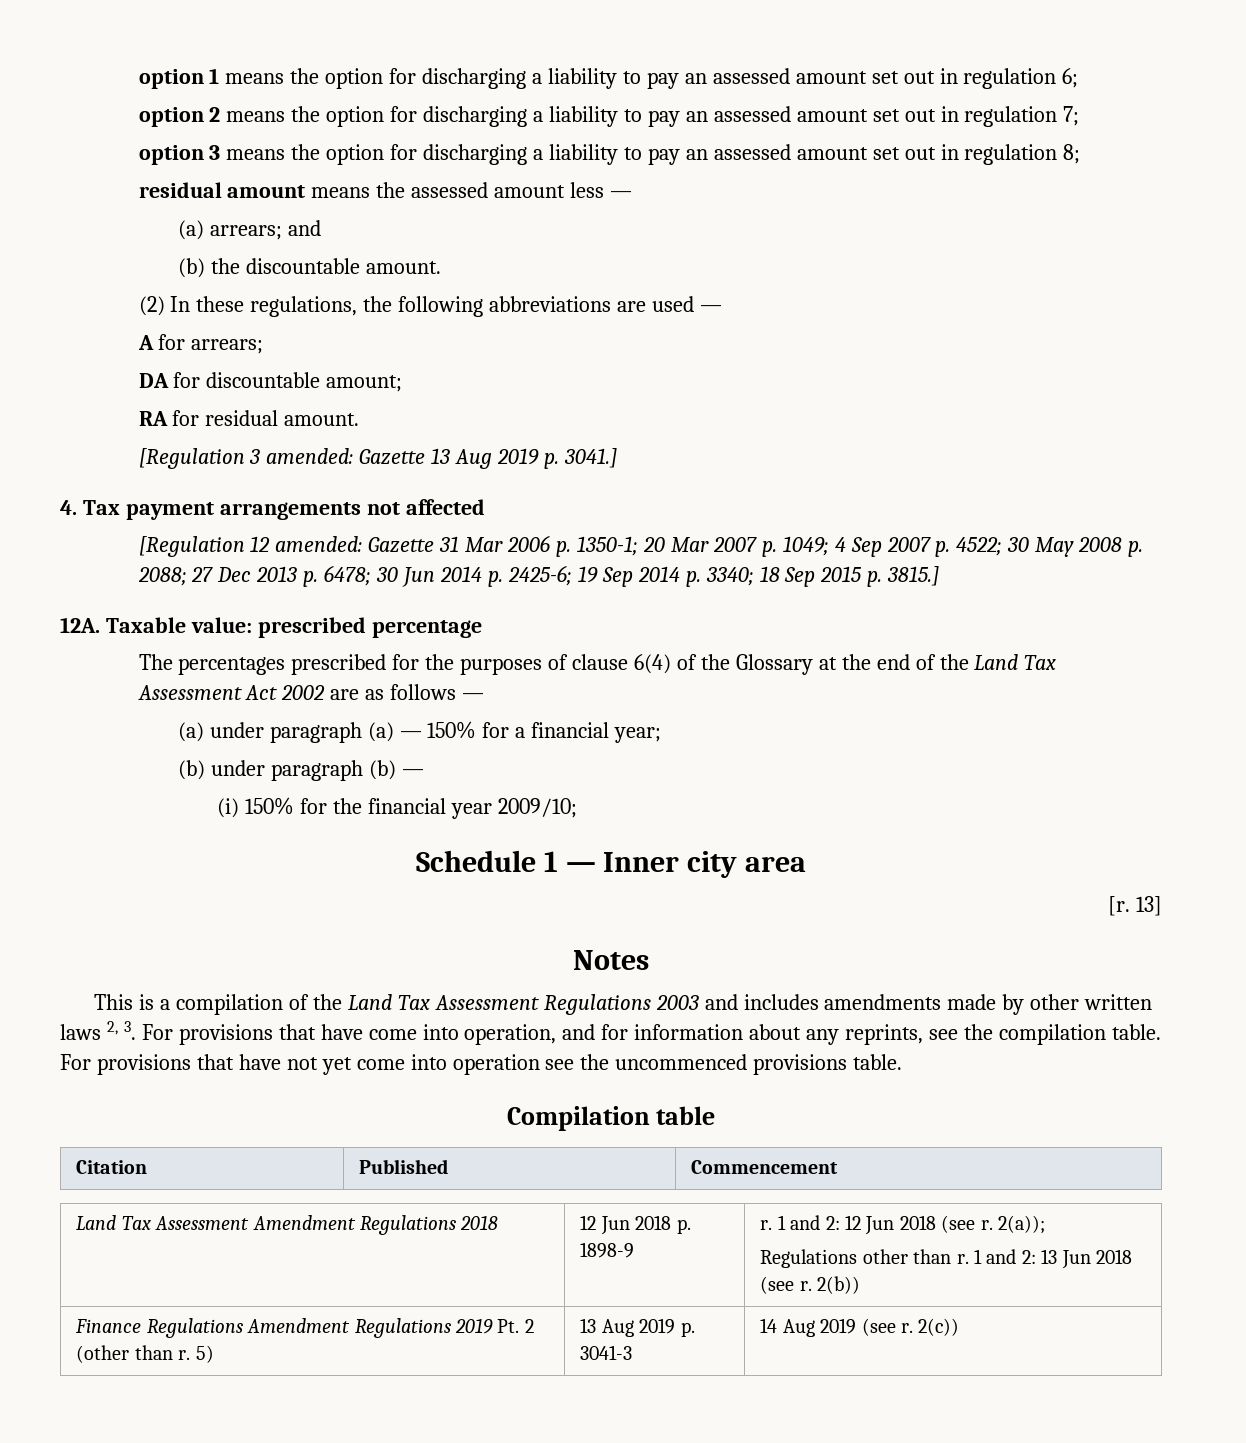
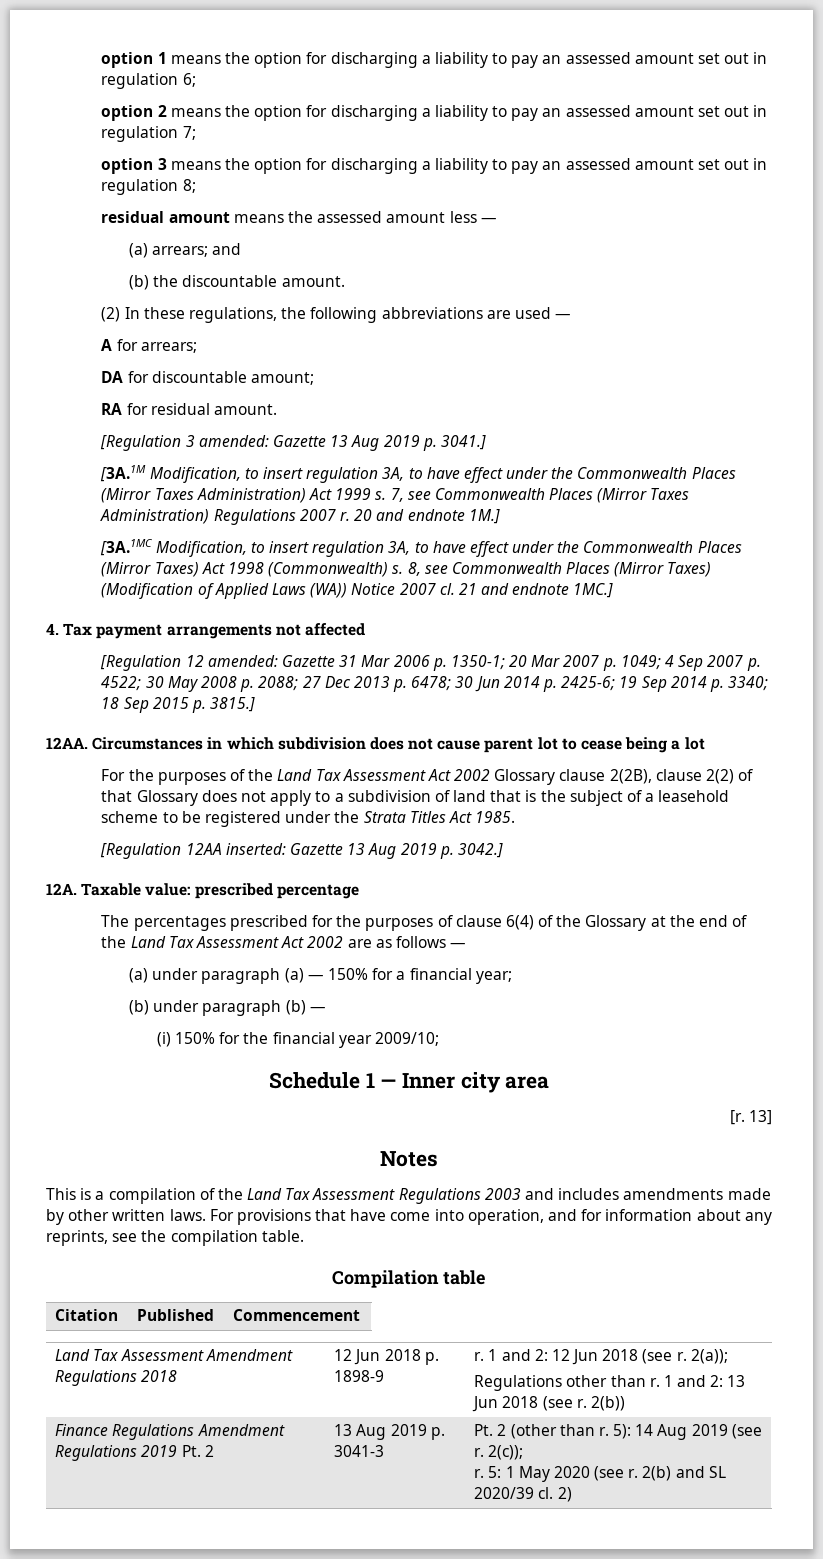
+ [3A.1M Modification, to insert regulation 3A, to have effect under the Commonwealth Places (Mirror Taxes Administration) Act 1999 s. 7, see Commonwealth Places (Mirror Taxes Administration) Regulations 2007 r. 20 and endnote 1M.]
+ [3A.1MC Modification, to insert regulation 3A, to have effect under the Commonwealth Places (Mirror Taxes) Act 1998 (Commonwealth) s. 8, see Commonwealth Places (Mirror Taxes) (Modification of Applied Laws (WA)) Notice 2007 cl. 21 and endnote 1MC.]
+ 12AA. Circumstances in which subdivision does not cause parent lot to cease being a lot
+ For the purposes of the Land Tax Assessment Act 2002 Glossary clause 2(2B), clause 2(2) of that Glossary does not apply to a subdivision of land that is the subject of a leasehold scheme to be registered under the Strata Titles Act 1985.
+ [Regulation 12AA inserted: Gazette 13 Aug 2019 p. 3042.]
- This is a compilation of the Land Tax Assessment Regulations 2003 and includes amendments made by other written laws 2, 3. For provisions that have come into operation, and for information about any reprints, see the compilation table. For provisions that have not yet come into operation see the uncommenced provisions table.
+ This is a compilation of the Land Tax Assessment Regulations 2003 and includes amendments made by other written laws. For provisions that have come into operation, and for information about any reprints, see the compilation table.
- Finance Regulations Amendment Regulations 2019 Pt. 2 (other than r. 5) | 13 Aug 2019 p. 3041-3 | 14 Aug 2019 (see r. 2(c))
+ Finance Regulations Amendment Regulations 2019 Pt. 2 | 13 Aug 2019 p. 3041-3 | Pt. 2 (other than r. 5): 14 Aug 2019 (see r. 2(c));
+ r. 5: 1 May 2020 (see r. 2(b) and SL 2020/39 cl. 2)

